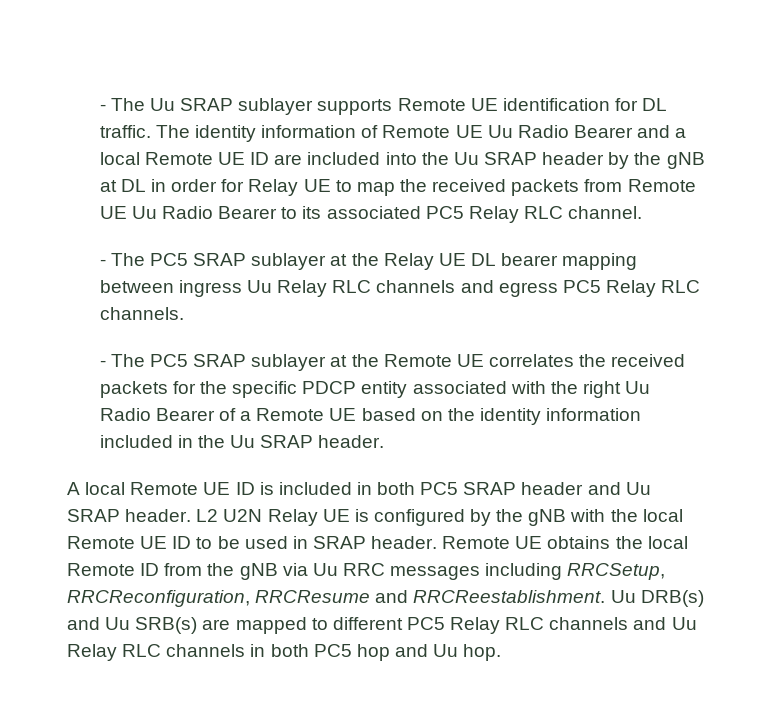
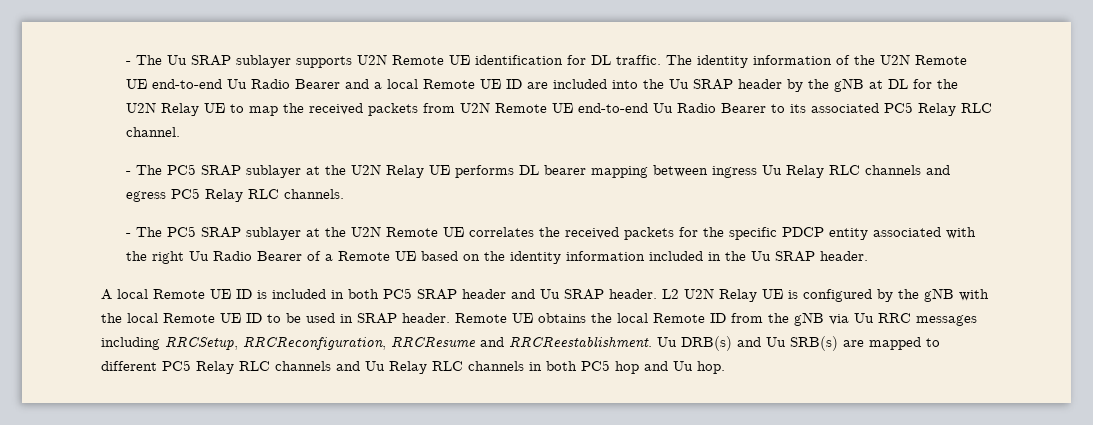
- - The Uu SRAP sublayer supports Remote UE identification for DL traffic.
+ - The Uu SRAP sublayer supports U2N Remote UE identification for DL traffic.
- The identity information of Remote UE Uu Radio Bearer and a local Remote UE ID are included into the Uu SRAP header by the gNB at DL in order for Relay UE to map the received packets from Remote UE Uu Radio Bearer to its associated PC5 Relay RLC channel.
+ The identity information of the U2N Remote UE end-to-end Uu Radio Bearer and a local Remote UE ID are included into the Uu SRAP header by the gNB at DL for the U2N Relay UE to map the received packets from U2N Remote UE end-to-end Uu Radio Bearer to its associated PC5 Relay RLC channel.
- - The PC5 SRAP sublayer at the Relay UE DL bearer mapping between ingress Uu Relay RLC channels and egress PC5 Relay RLC channels.
+ - The PC5 SRAP sublayer at the U2N Relay UE performs DL bearer mapping between ingress Uu Relay RLC channels and egress PC5 Relay RLC channels.
- - The PC5 SRAP sublayer at the Remote UE correlates the received packets for the specific PDCP entity associated with the right Uu Radio Bearer of a Remote UE based on the identity information included in the Uu SRAP header.
+ - The PC5 SRAP sublayer at the U2N Remote UE correlates the received packets for the specific PDCP entity associated with the right Uu Radio Bearer of a Remote UE based on the identity information included in the Uu SRAP header.

